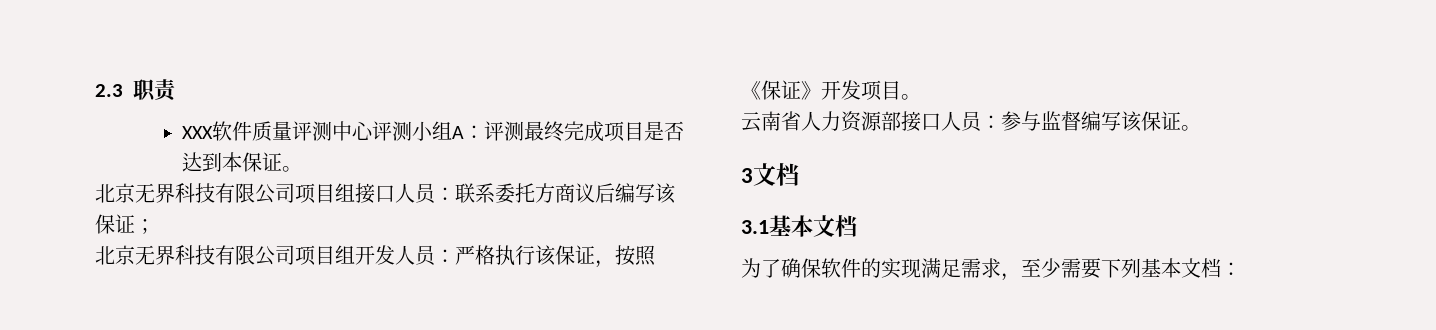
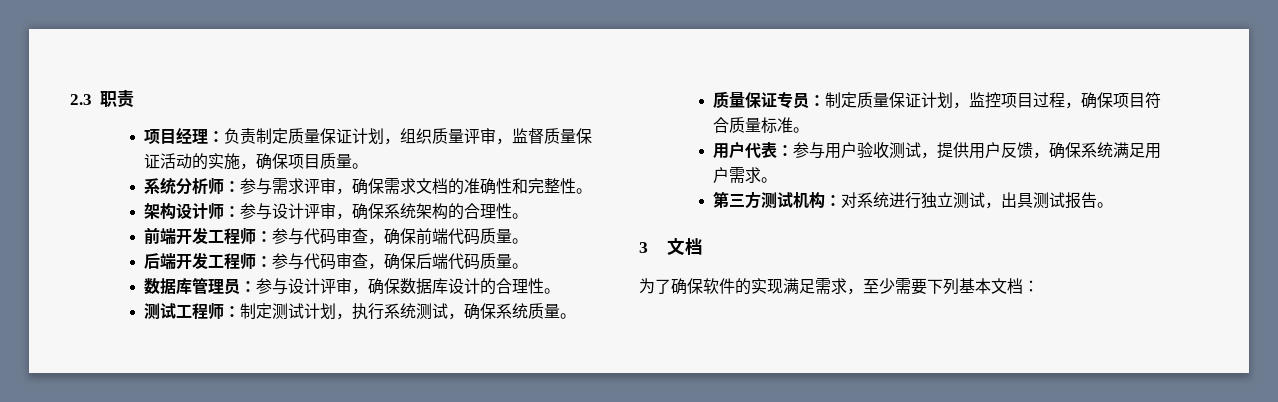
- XXX软件质量评测中心评测小组A：评测最终完成项目是否达到本保证。
- 北京无界科技有限公司项目组接口人员：联系委托方商议后编写该保证；
- 北京无界科技有限公司项目组开发人员：严格执行该保证，按照《保证》开发项目。
- 云南省人力资源部接口人员：参与监督编写该保证。
+ 项目经理：负责制定质量保证计划，组织质量评审，监督质量保证活动的实施，确保项目质量。
+ 系统分析师：参与需求评审，确保需求文档的准确性和完整性。
+ 架构设计师：参与设计评审，确保系统架构的合理性。
+ 前端开发工程师：参与代码审查，确保前端代码质量。
+ 后端开发工程师：参与代码审查，确保后端代码质量。
+ 数据库管理员：参与设计评审，确保数据库设计的合理性。
+ 测试工程师：制定测试计划，执行系统测试，确保系统质量。
+ 质量保证专员：制定质量保证计划，监控项目过程，确保项目符合质量标准。
+ 用户代表：参与用户验收测试，提供用户反馈，确保系统满足用户需求。
+ 第三方测试机构：对系统进行独立测试，出具测试报告。
  3文档
- 3.1基本文档

